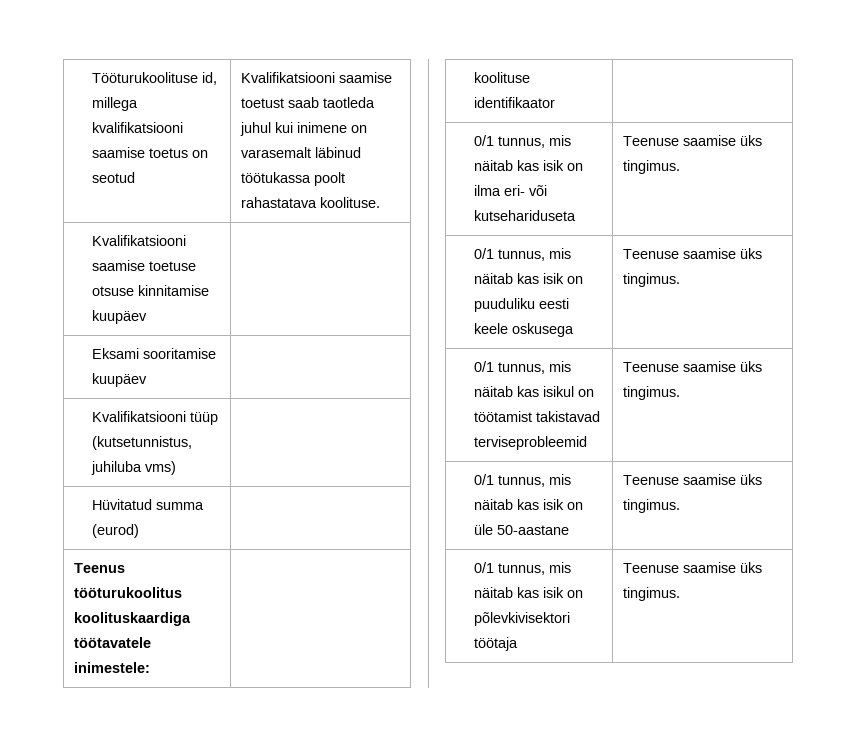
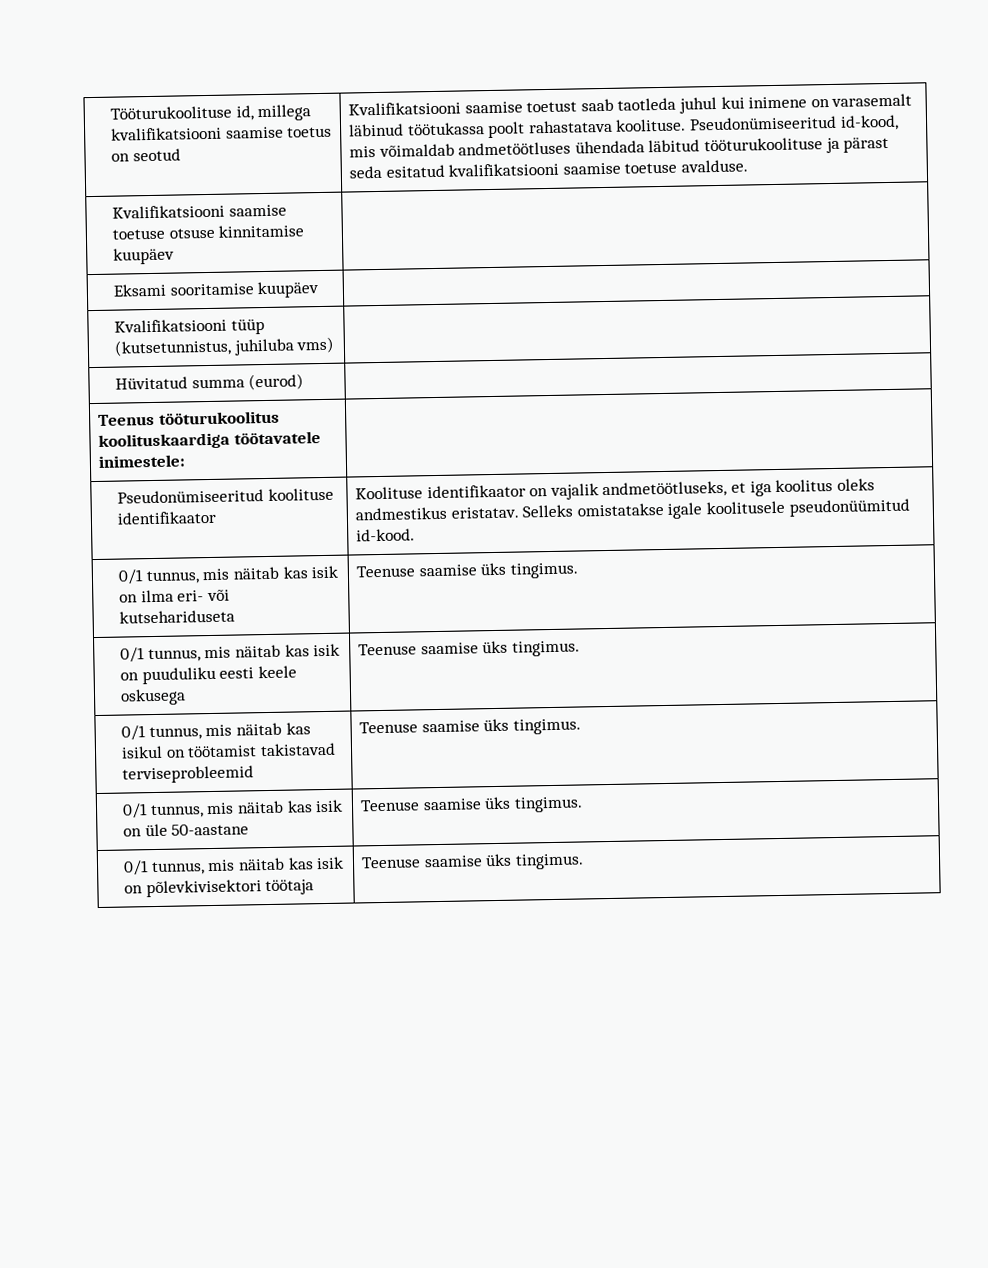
- Tööturukoolituse id, millega kvalifikatsiooni saamise toetus on seotud | Kvalifikatsiooni saamise toetust saab taotleda juhul kui inimene on varasemalt läbinud töötukassa poolt rahastatava koolituse.
+ Tööturukoolituse id, millega kvalifikatsiooni saamise toetus on seotud | Kvalifikatsiooni saamise toetust saab taotleda juhul kui inimene on varasemalt läbinud töötukassa poolt rahastatava koolituse. Pseudonümiseeritud id-kood, mis võimaldab andmetöötluses ühendada läbitud tööturukoolituse ja pärast seda esitatud kvalifikatsiooni saamise toetuse avalduse.
- koolituse identifikaator |
+ Pseudonümiseeritud koolituse identifikaator | Koolituse identifikaator on vajalik andmetöötluseks, et iga koolitus oleks andmestikus eristatav. Selleks omistatakse igale koolitusele pseudonüümitud id-kood.

